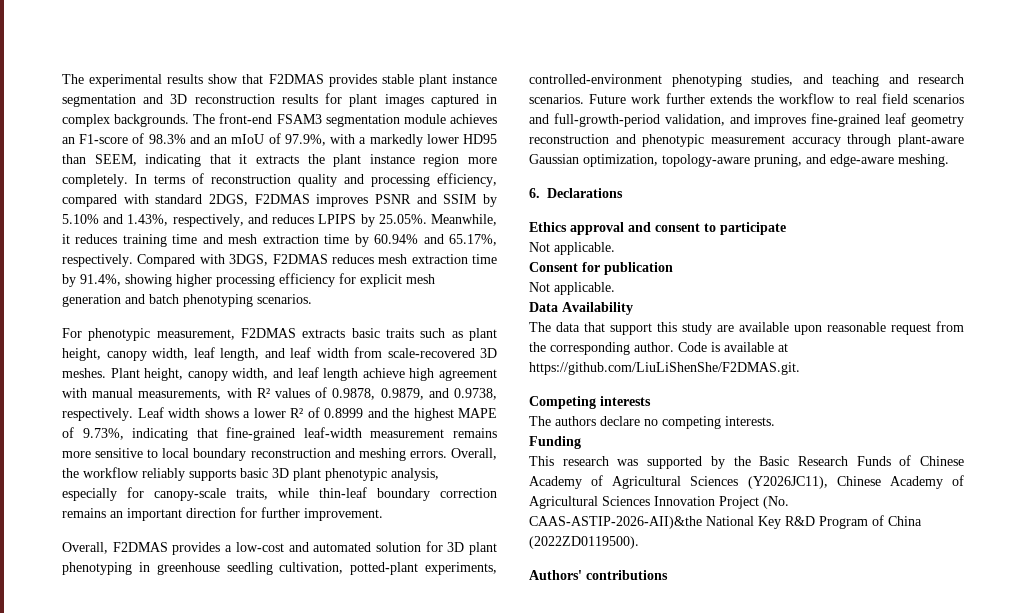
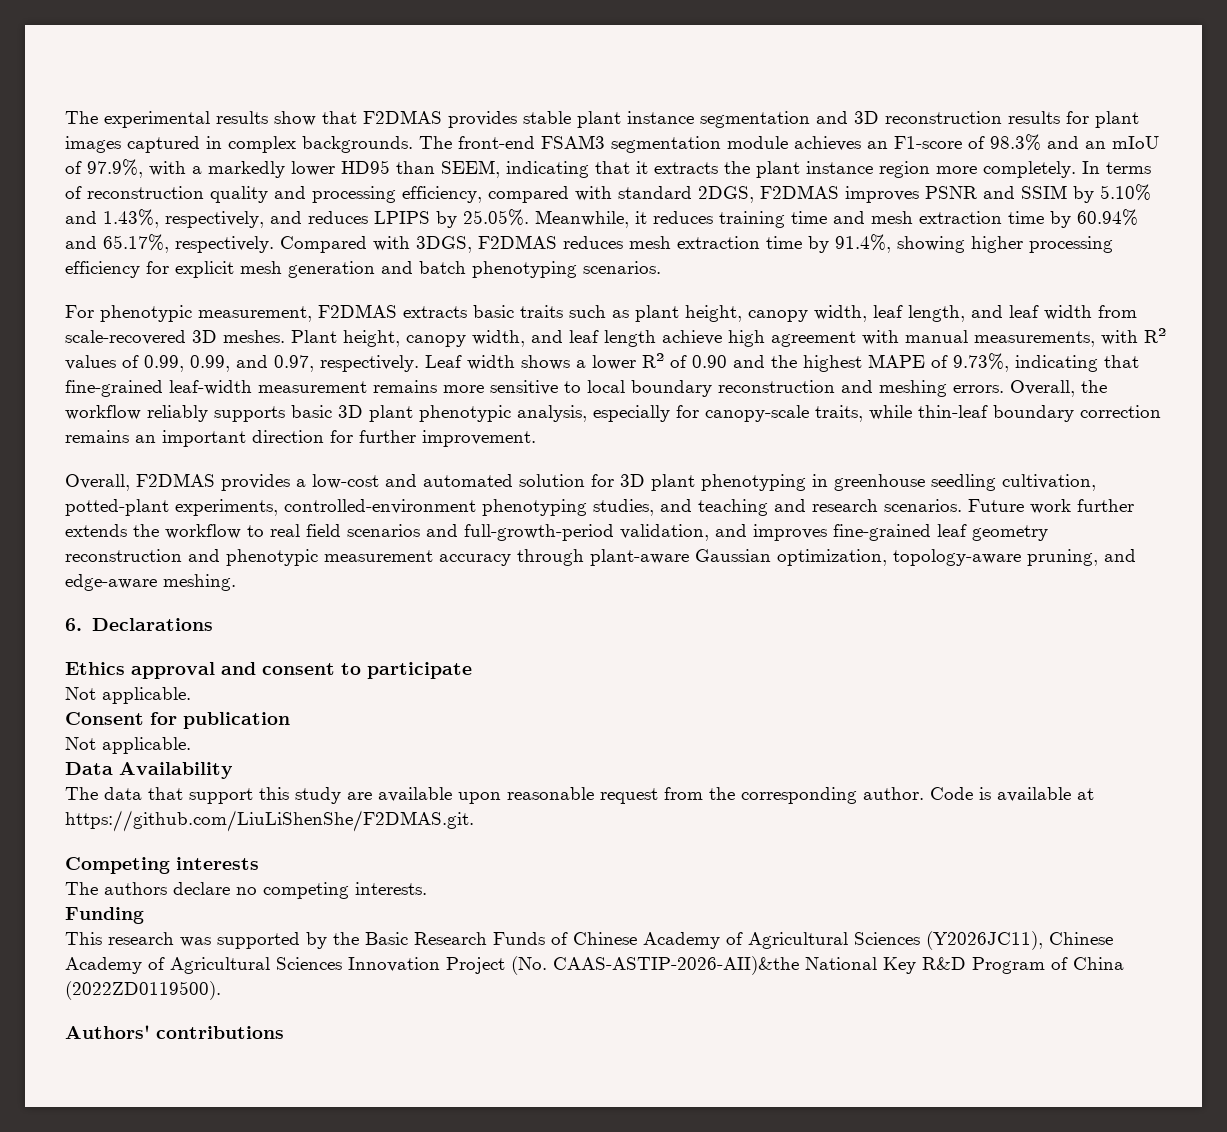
- Plant height, canopy width, and leaf length achieve high agreement with manual measurements, with R² values of 0.9878, 0.9879, and 0.9738, respectively.
+ Plant height, canopy width, and leaf length achieve high agreement with manual measurements, with R² values of 0.99, 0.99, and 0.97, respectively.
- Leaf width shows a lower R² of 0.8999 and the highest MAPE of 9.73%, indicating that fine-grained leaf-width measurement remains more sensitive to local boundary reconstruction and meshing errors.
+ Leaf width shows a lower R² of 0.90 and the highest MAPE of 9.73%, indicating that fine-grained leaf-width measurement remains more sensitive to local boundary reconstruction and meshing errors.

